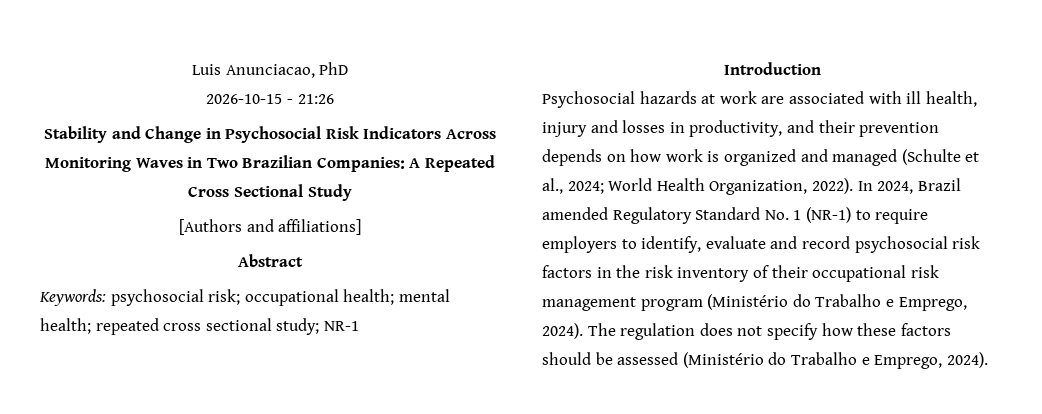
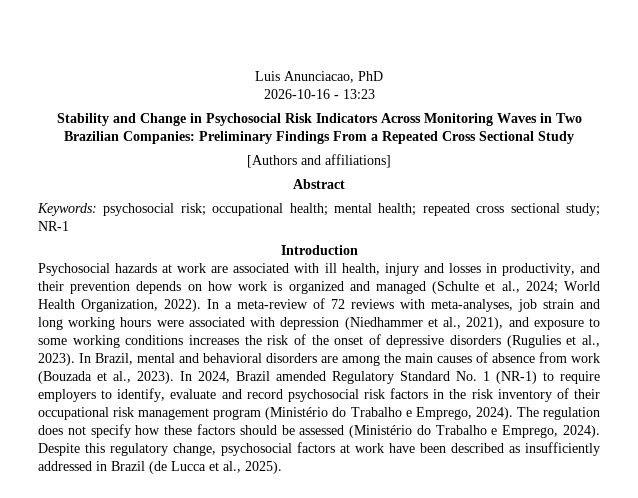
- 2026-10-15 - 21:26
+ 2026-10-16 - 13:23
- Stability and Change in Psychosocial Risk Indicators Across Monitoring Waves in Two Brazilian Companies: A Repeated Cross Sectional Study
+ Stability and Change in Psychosocial Risk Indicators Across Monitoring Waves in Two Brazilian Companies: Preliminary Findings From a Repeated Cross Sectional Study
- In 2024, Brazil amended Regulatory Standard No. 1 (NR-1) to require employers to identify, evaluate and record psychosocial risk factors in the risk inventory of their occupational risk management program (Ministério do Trabalho e Emprego, 2024).
+ In a meta-review of 72 reviews with meta-analyses, job strain and long working hours were associated with depression (Niedhammer et al., 2021), and exposure to some working conditions increases the risk of the onset of depressive disorders (Rugulies et al., 2023). In Brazil, mental and behavioral disorders are among the main causes of absence from work (Bouzada et al., 2023). In 2024, Brazil amended Regulatory Standard No. 1 (NR-1) to require employers to identify, evaluate and record psychosocial risk factors in the risk inventory of their occupational risk management program (Ministério do Trabalho e Emprego, 2024).
+ Despite this regulatory change, psychosocial factors at work have been described as insufficiently addressed in Brazil (de Lucca et al., 2025).

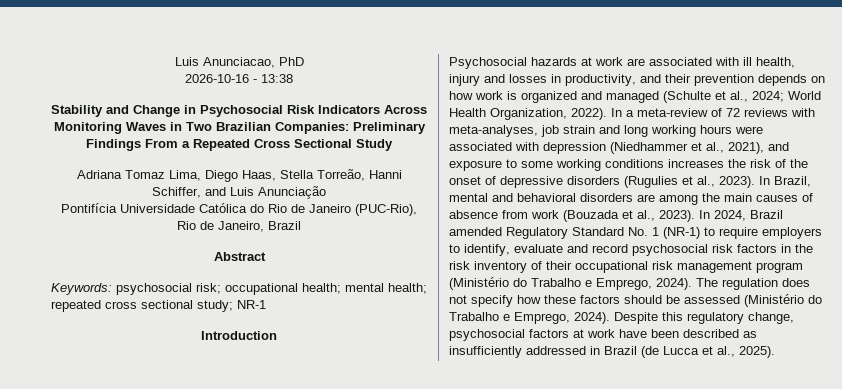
- 2026-10-16 - 13:23
+ 2026-10-16 - 13:38
- [Authors and affiliations]
+ Adriana Tomaz Lima, Diego Haas, Stella Torreão, Hanni Schiffer, and Luis Anunciação
+ Pontifícia Universidade Católica do Rio de Janeiro (PUC-Rio), Rio de Janeiro, Brazil

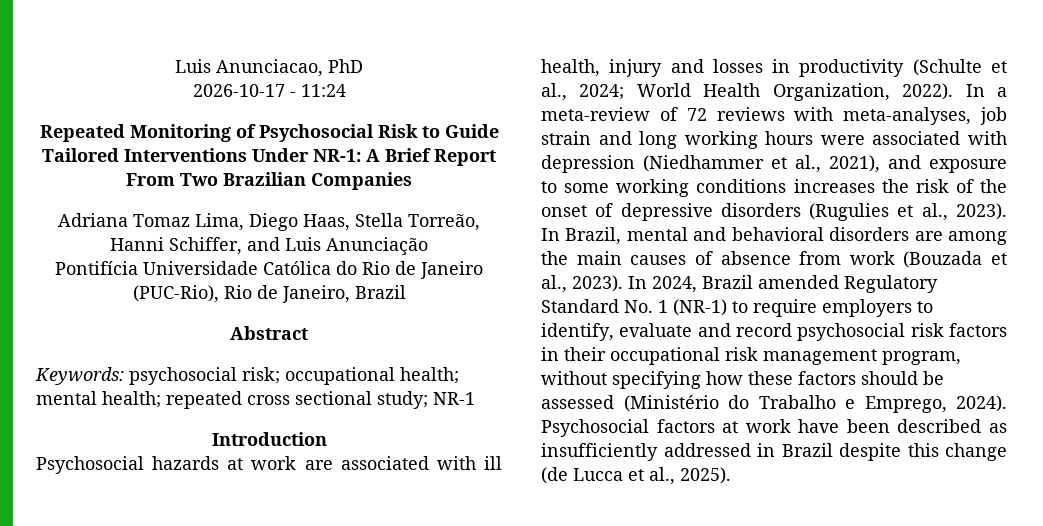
- 2026-10-16 - 13:38
- Stability and Change in Psychosocial Risk Indicators Across Monitoring Waves in Two Brazilian Companies: Preliminary Findings From a Repeated Cross Sectional Study
+ 2026-10-17 - 11:24
+ Repeated Monitoring of Psychosocial Risk to Guide Tailored Interventions Under NR-1: A Brief Report From Two Brazilian Companies
- Psychosocial hazards at work are associated with ill health, injury and losses in productivity, and their prevention depends on how work is organized and managed (Schulte et al., 2024; World Health Organization, 2022).
+ Psychosocial hazards at work are associated with ill health, injury and losses in productivity (Schulte et al., 2024; World Health Organization, 2022).
- In 2024, Brazil amended Regulatory Standard No. 1 (NR-1) to require employers to identify, evaluate and record psychosocial risk factors in the risk inventory of their occupational risk management program (Ministério do Trabalho e Emprego, 2024). The regulation does not specify how these factors should be assessed (Ministério do Trabalho e Emprego, 2024).
+ In 2024, Brazil amended Regulatory Standard No. 1 (NR-1) to require employers to identify, evaluate and record psychosocial risk factors in their occupational risk management program, without specifying how these factors should be assessed (Ministério do Trabalho e Emprego, 2024).
- Despite this regulatory change, psychosocial factors at work have been described as insufficiently addressed in Brazil (de Lucca et al., 2025).
+ Psychosocial factors at work have been described as insufficiently addressed in Brazil despite this change (de Lucca et al., 2025).

